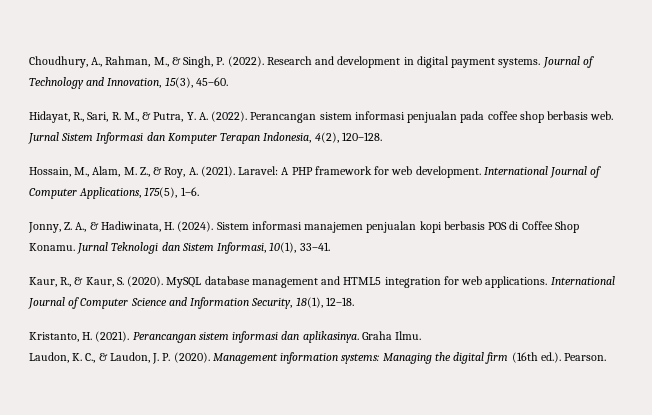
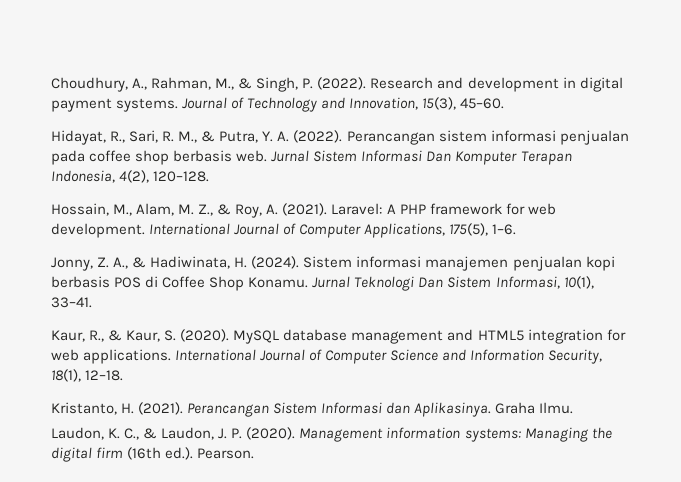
- Jurnal Sistem Informasi dan Komputer Terapan Indonesia, 4(2), 120–128.
+ Jurnal Sistem Informasi Dan Komputer Terapan Indonesia, 4(2), 120–128.
- Jurnal Teknologi dan Sistem Informasi, 10(1), 33–41.
+ Jurnal Teknologi Dan Sistem Informasi, 10(1), 33–41.
- Perancangan sistem informasi dan aplikasinya.
+ Perancangan Sistem Informasi dan Aplikasinya.

